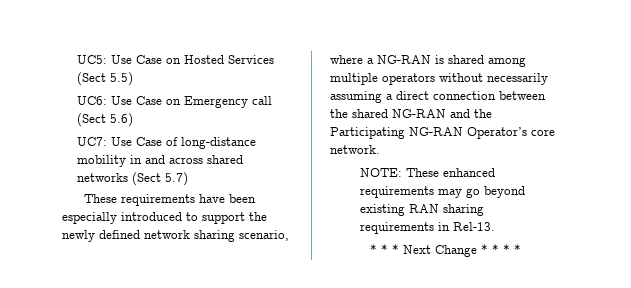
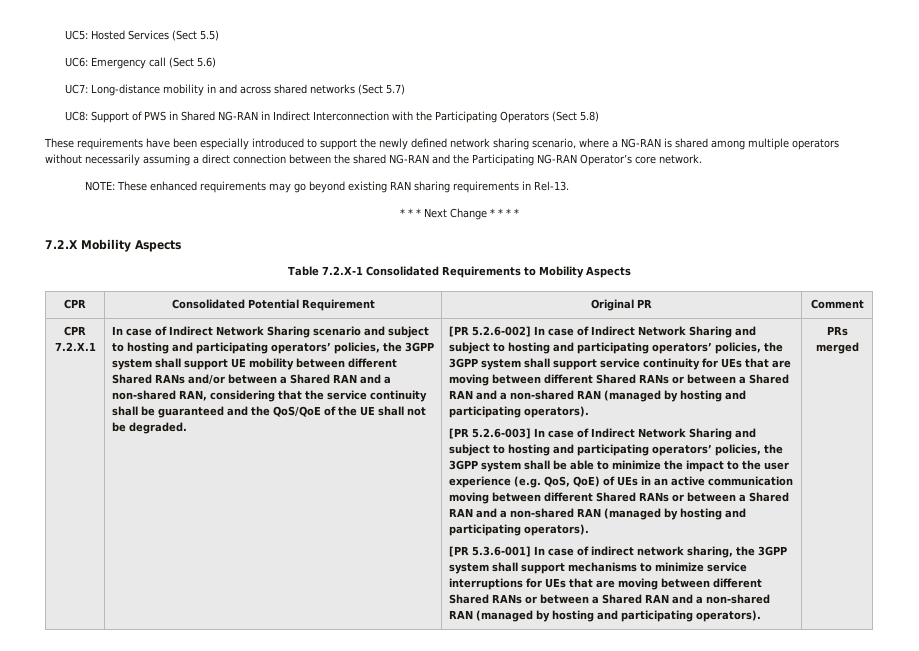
- UC5: Use Case on Hosted Services (Sect 5.5)
+ UC5: Hosted Services (Sect 5.5)
- UC6: Use Case on Emergency call (Sect 5.6)
+ UC6: Emergency call (Sect 5.6)
- UC7: Use Case of long-distance mobility in and across shared networks (Sect 5.7)
+ UC7: Long-distance mobility in and across shared networks (Sect 5.7)
+ UC8: Support of PWS in Shared NG-RAN in Indirect Interconnection with the Participating Operators (Sect 5.8)
+ 7.2.X Mobility Aspects
+ Table 7.2.X-1 Consolidated Requirements to Mobility Aspects
+ CPR | Consolidated Potential Requirement | Original PR | Comment
+ CPR 7.2.X.1 | In case of Indirect Network Sharing scenario and subject to hosting and participating operators’ policies, the 3GPP system shall support UE mobility between different Shared RANs and/or between a Shared RAN and a non-shared RAN, considering that the service continuity shall be guaranteed and the QoS/QoE of the UE shall not be degraded. | [PR 5.2.6-002] In case of Indirect Network Sharing and subject to hosting and participating operators’ policies, the 3GPP system shall support service continuity for UEs that are moving between different Shared RANs or between a Shared RAN and a non-shared RAN (managed by hosting and participating operators).
+ [PR 5.2.6-003] In case of Indirect Network Sharing and subject to hosting and participating operators’ policies, the 3GPP system shall be able to minimize the impact to the user experience (e.g. QoS, QoE) of UEs in an active communication moving between different Shared RANs or between a Shared RAN and a non-shared RAN (managed by hosting and participating operators).
+ [PR 5.3.6-001] In case of indirect network sharing, the 3GPP system shall support mechanisms to minimize service interruptions for UEs that are moving between different Shared RANs or between a Shared RAN and a non-shared RAN (managed by hosting and participating operators). | PRs merged

